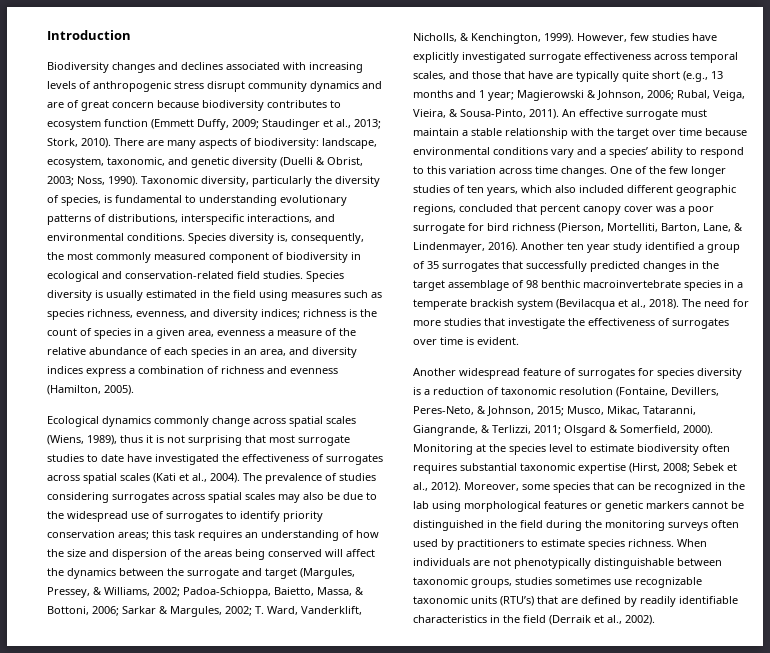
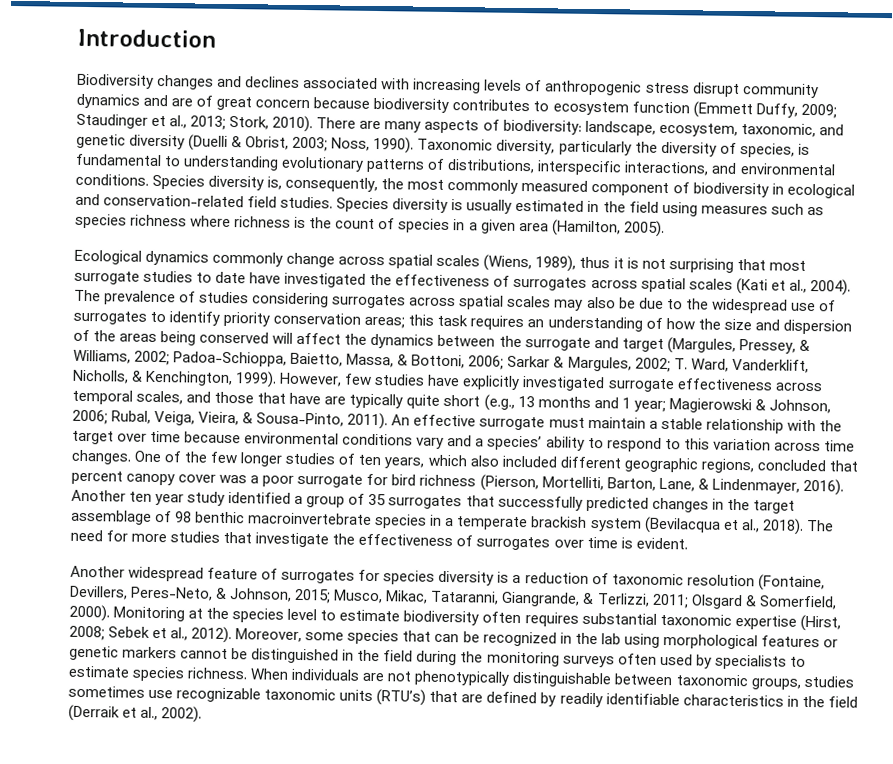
- Species diversity is usually estimated in the field using measures such as species richness, evenness, and diversity indices; richness is the count of species in a given area, evenness a measure of the relative abundance of each species in an area, and diversity indices express a combination of richness and evenness (Hamilton, 2005).
+ Species diversity is usually estimated in the field using measures such as species richness where richness is the count of species in a given area (Hamilton, 2005).
- Moreover, some species that can be recognized in the lab using morphological features or genetic markers cannot be distinguished in the field during the monitoring surveys often used by practitioners to estimate species richness.
+ Moreover, some species that can be recognized in the lab using morphological features or genetic markers cannot be distinguished in the field during the monitoring surveys often used by specialists to estimate species richness.

